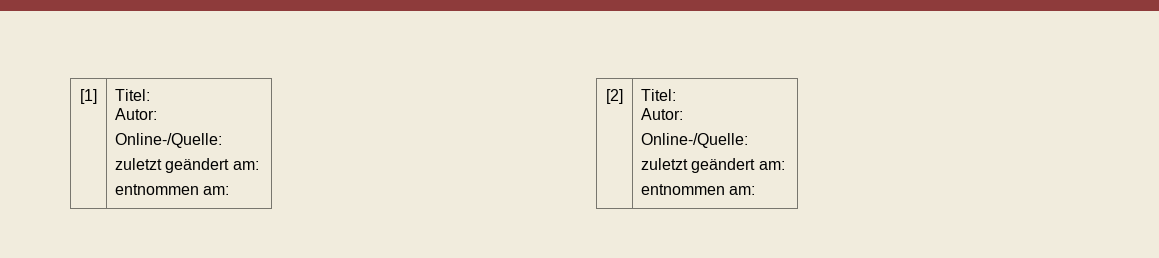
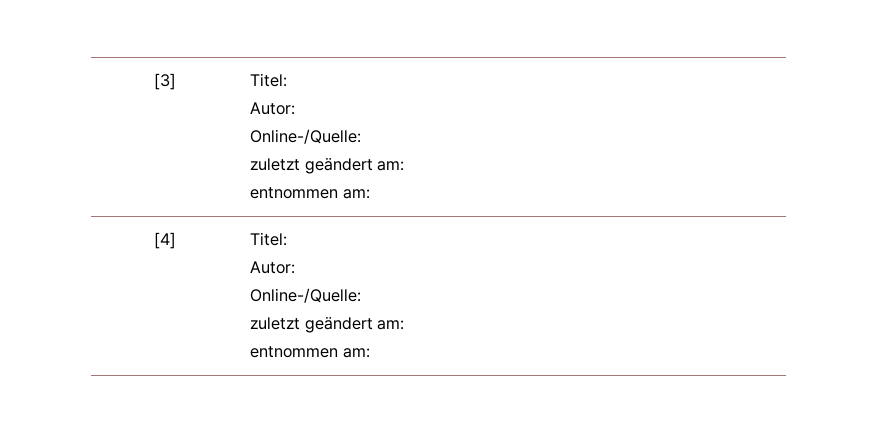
- [1] | Titel:
+ [3] | Titel:
- [2] | Titel:
+ [4] | Titel:

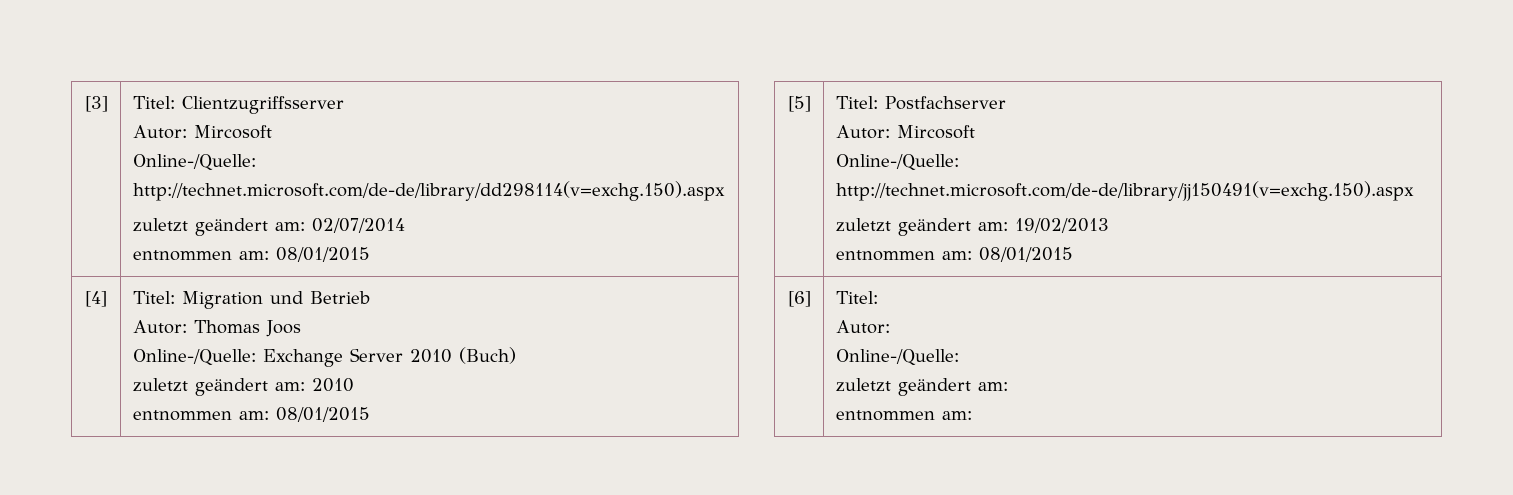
- [3] | Titel:
- Autor:
- Online-/Quelle:
- zuletzt geändert am:
- entnommen am:
- [4] | Titel:
+ [3] | Titel: Clientzugriffsserver
+ Autor: Mircosoft
+ Online-/Quelle: http://technet.microsoft.com/de-de/library/dd298114(v=exchg.150).aspx
+ zuletzt geändert am: 02/07/2014
+ entnommen am: 08/01/2015
+ [4] | Titel: Migration und Betrieb
+ Autor: Thomas Joos
+ Online-/Quelle: Exchange Server 2010 (Buch)
+ zuletzt geändert am: 2010
+ entnommen am: 08/01/2015
+ [5] | Titel: Postfachserver
+ Autor: Mircosoft
+ Online-/Quelle: http://technet.microsoft.com/de-de/library/jj150491(v=exchg.150).aspx
+ zuletzt geändert am: 19/02/2013
+ entnommen am: 08/01/2015
+ [6] | Titel:

